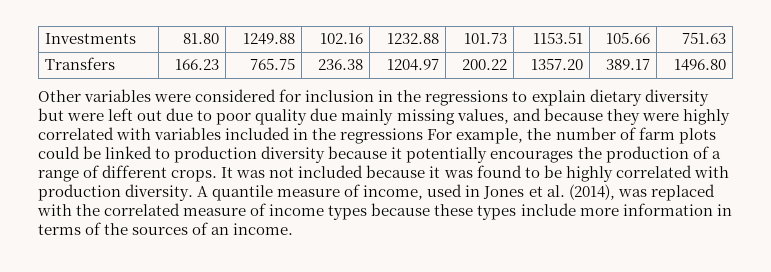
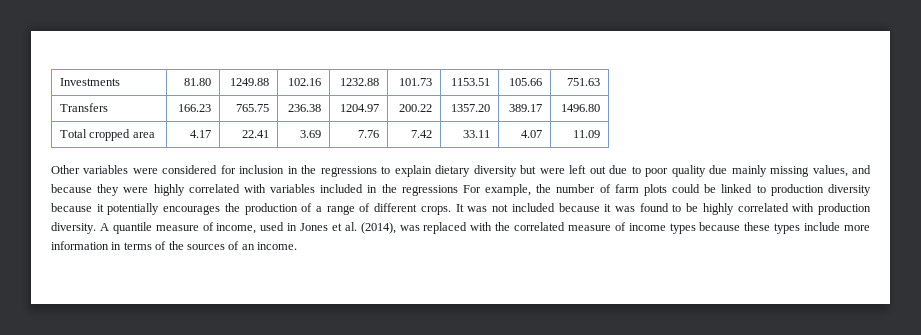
+ Total cropped area | 4.17 | 22.41 | 3.69 | 7.76 | 7.42 | 33.11 | 4.07 | 11.09

